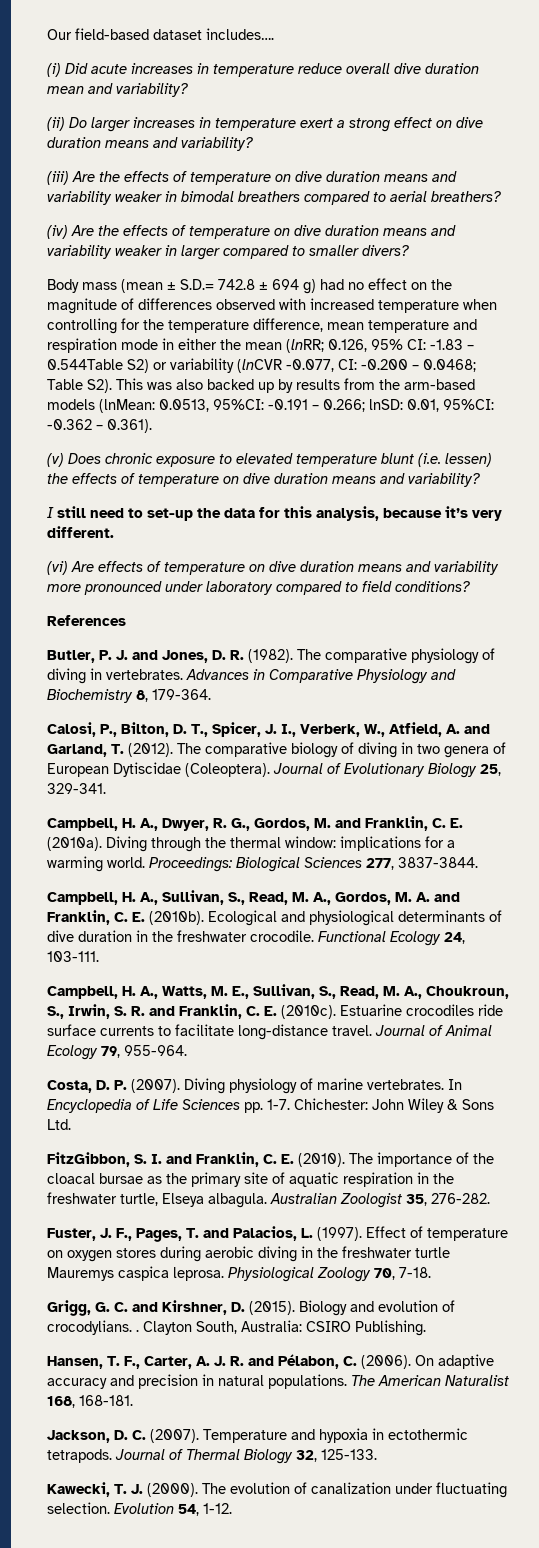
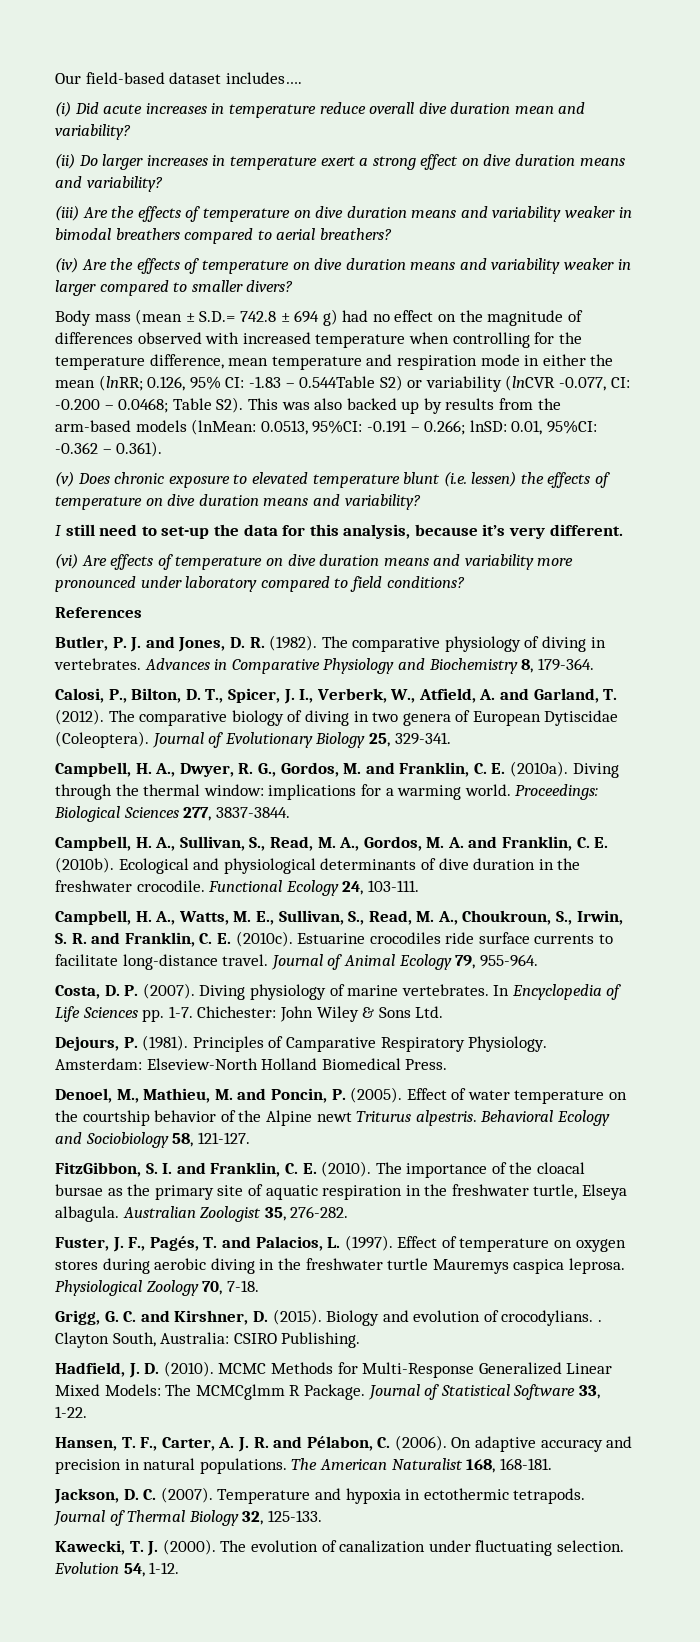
+ Dejours, P. (1981). Principles of Camparative Respiratory Physiology. Amsterdam: Elseview-North Holland Biomedical Press.
+ Denoel, M., Mathieu, M. and Poncin, P. (2005). Effect of water temperature on the courtship behavior of the Alpine newt Triturus alpestris. Behavioral Ecology and Sociobiology 58, 121-127.
- Fuster, J. F., Pages, T. and Palacios, L. (1997).
+ Fuster, J. F., Pagés, T. and Palacios, L. (1997).
+ Hadfield, J. D. (2010). MCMC Methods for Multi-Response Generalized Linear Mixed Models: The MCMCglmm R Package. Journal of Statistical Software 33, 1-22.

